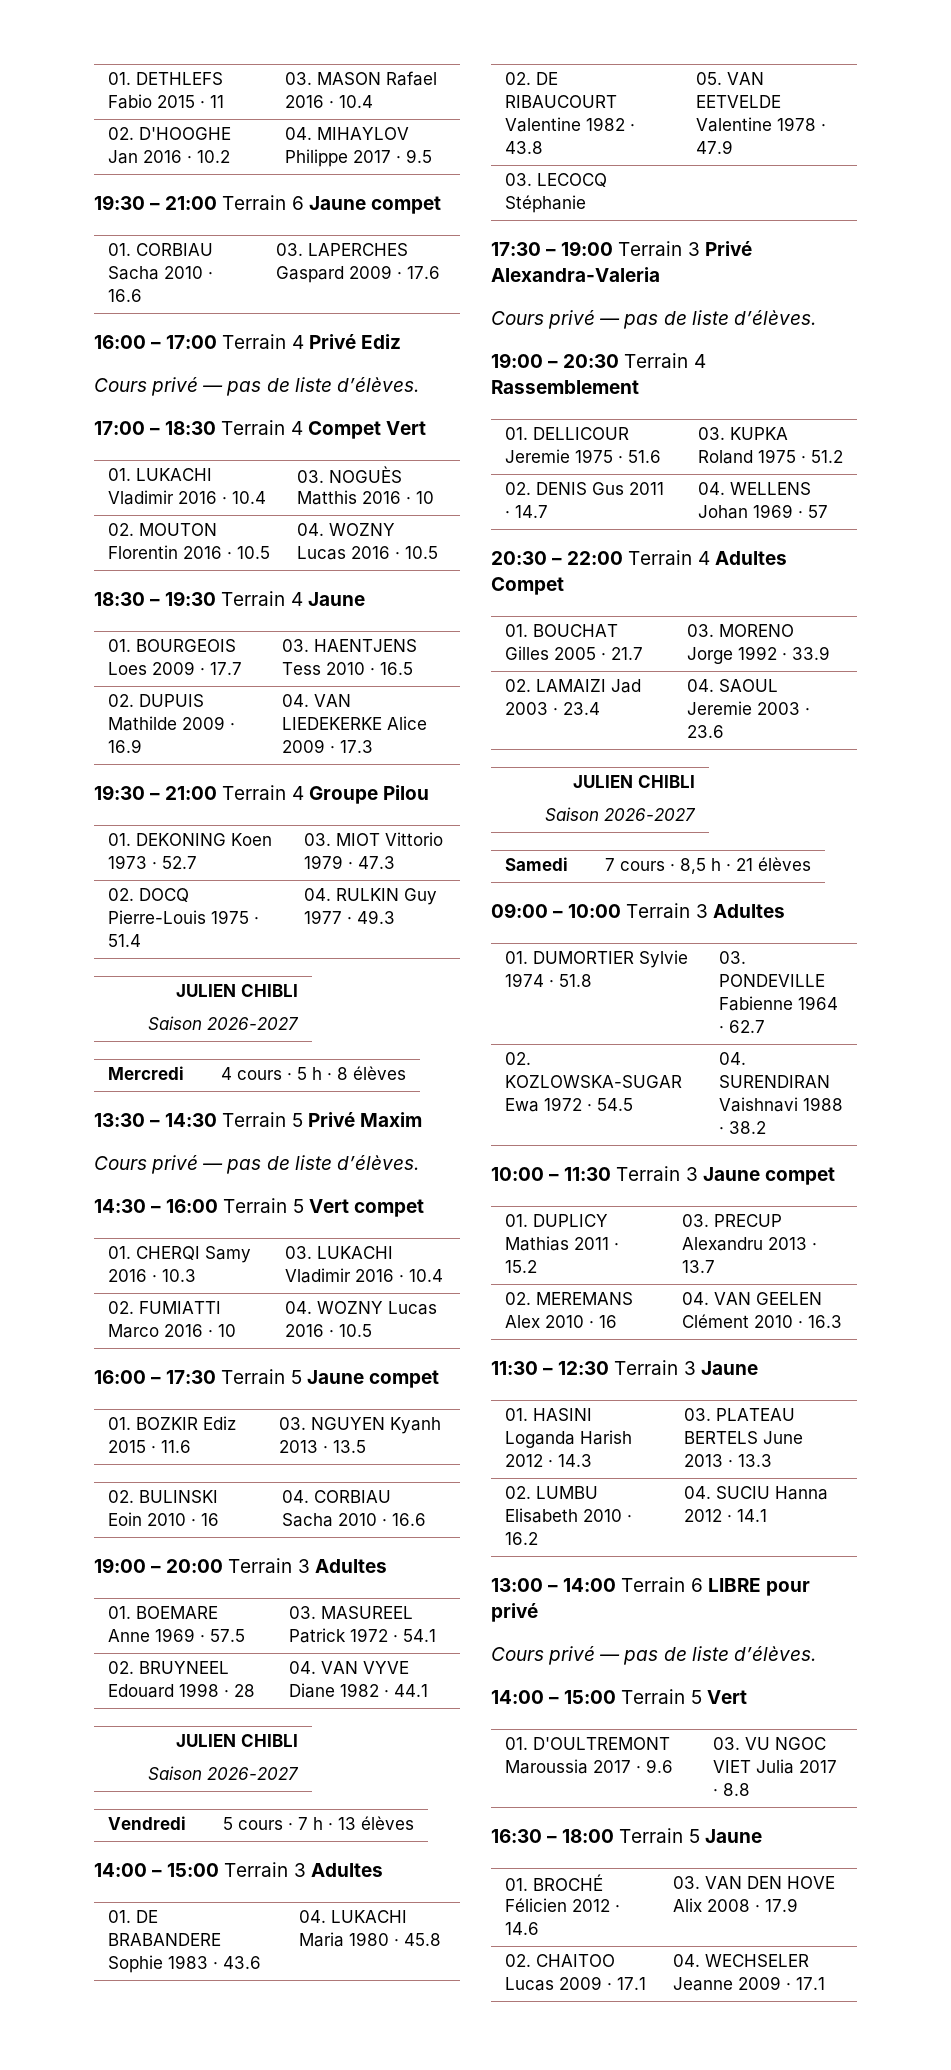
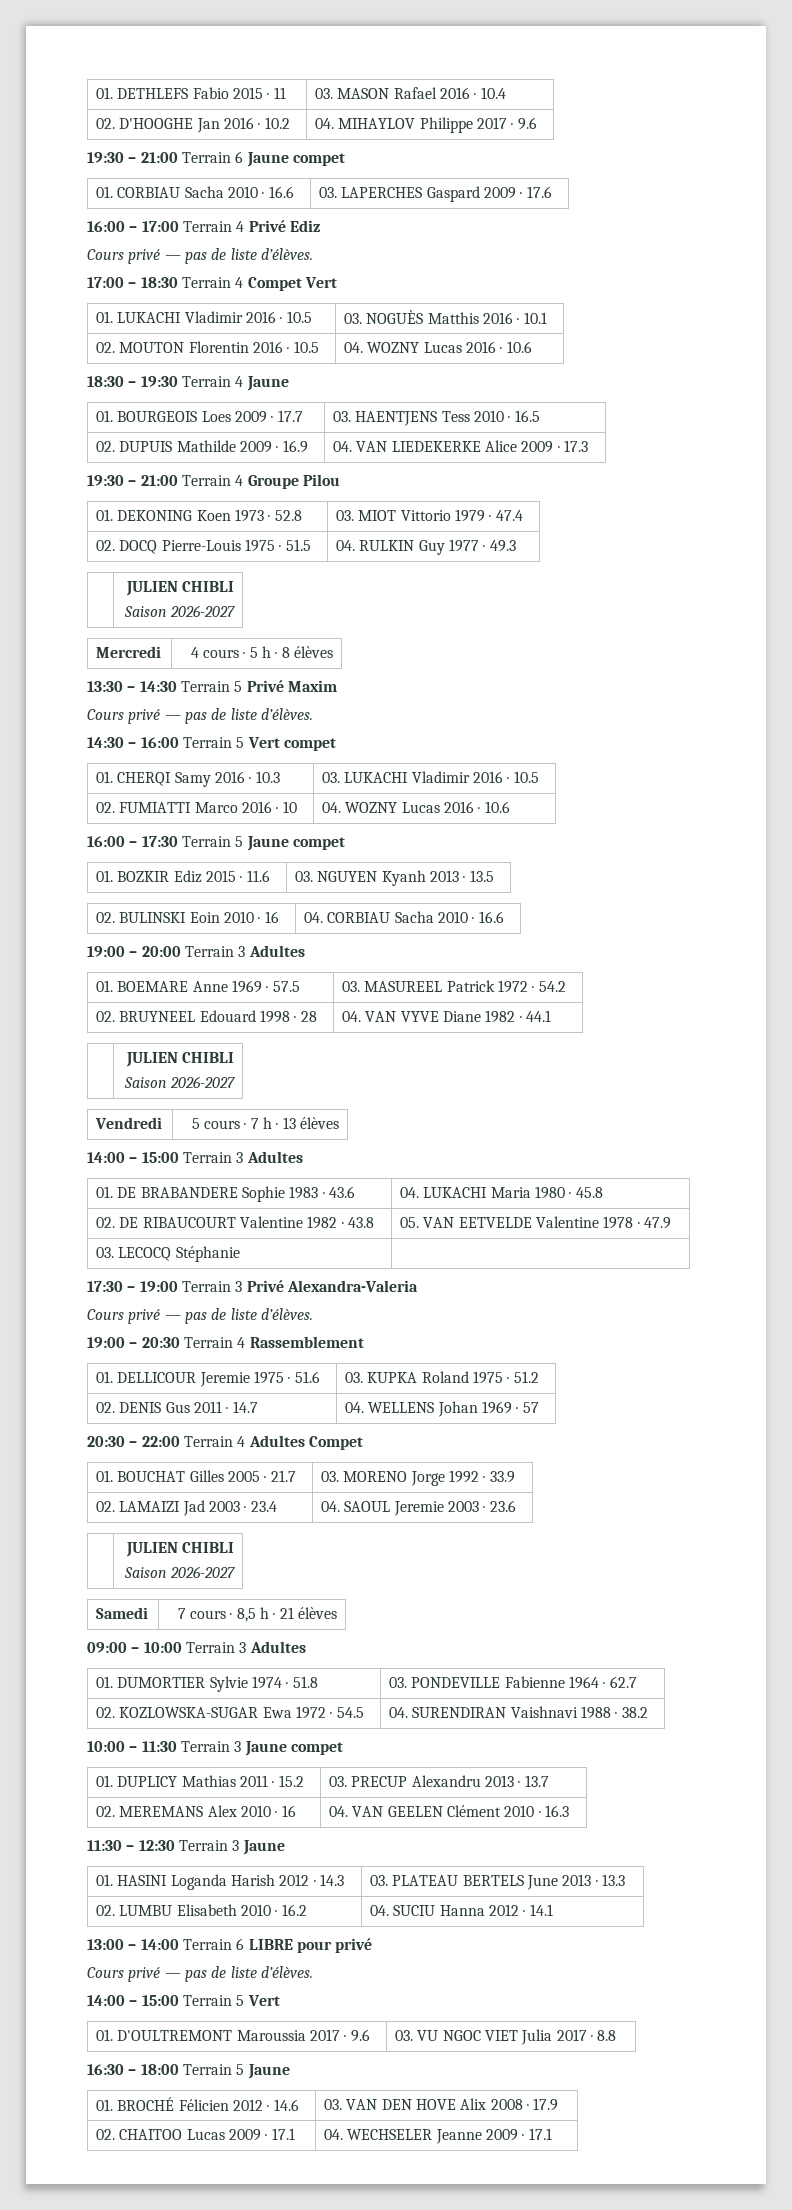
- 02. D'HOOGHE Jan 2016 · 10.2 | 04. MIHAYLOV Philippe 2017 · 9.5
+ 02. D'HOOGHE Jan 2016 · 10.2 | 04. MIHAYLOV Philippe 2017 · 9.6
- 01. LUKACHI Vladimir 2016 · 10.4 | 03. NOGUÈS Matthis 2016 · 10
+ 01. LUKACHI Vladimir 2016 · 10.5 | 03. NOGUÈS Matthis 2016 · 10.1
- 02. MOUTON Florentin 2016 · 10.5 | 04. WOZNY Lucas 2016 · 10.5
+ 02. MOUTON Florentin 2016 · 10.5 | 04. WOZNY Lucas 2016 · 10.6
- 01. DEKONING Koen 1973 · 52.7 | 03. MIOT Vittorio 1979 · 47.3
+ 01. DEKONING Koen 1973 · 52.8 | 03. MIOT Vittorio 1979 · 47.4
- 02. DOCQ Pierre-Louis 1975 · 51.4 | 04. RULKIN Guy 1977 · 49.3
+ 02. DOCQ Pierre-Louis 1975 · 51.5 | 04. RULKIN Guy 1977 · 49.3
- 01. CHERQI Samy 2016 · 10.3 | 03. LUKACHI Vladimir 2016 · 10.4
+ 01. CHERQI Samy 2016 · 10.3 | 03. LUKACHI Vladimir 2016 · 10.5
- 02. FUMIATTI Marco 2016 · 10 | 04. WOZNY Lucas 2016 · 10.5
+ 02. FUMIATTI Marco 2016 · 10 | 04. WOZNY Lucas 2016 · 10.6
- 01. BOEMARE Anne 1969 · 57.5 | 03. MASUREEL Patrick 1972 · 54.1
+ 01. BOEMARE Anne 1969 · 57.5 | 03. MASUREEL Patrick 1972 · 54.2

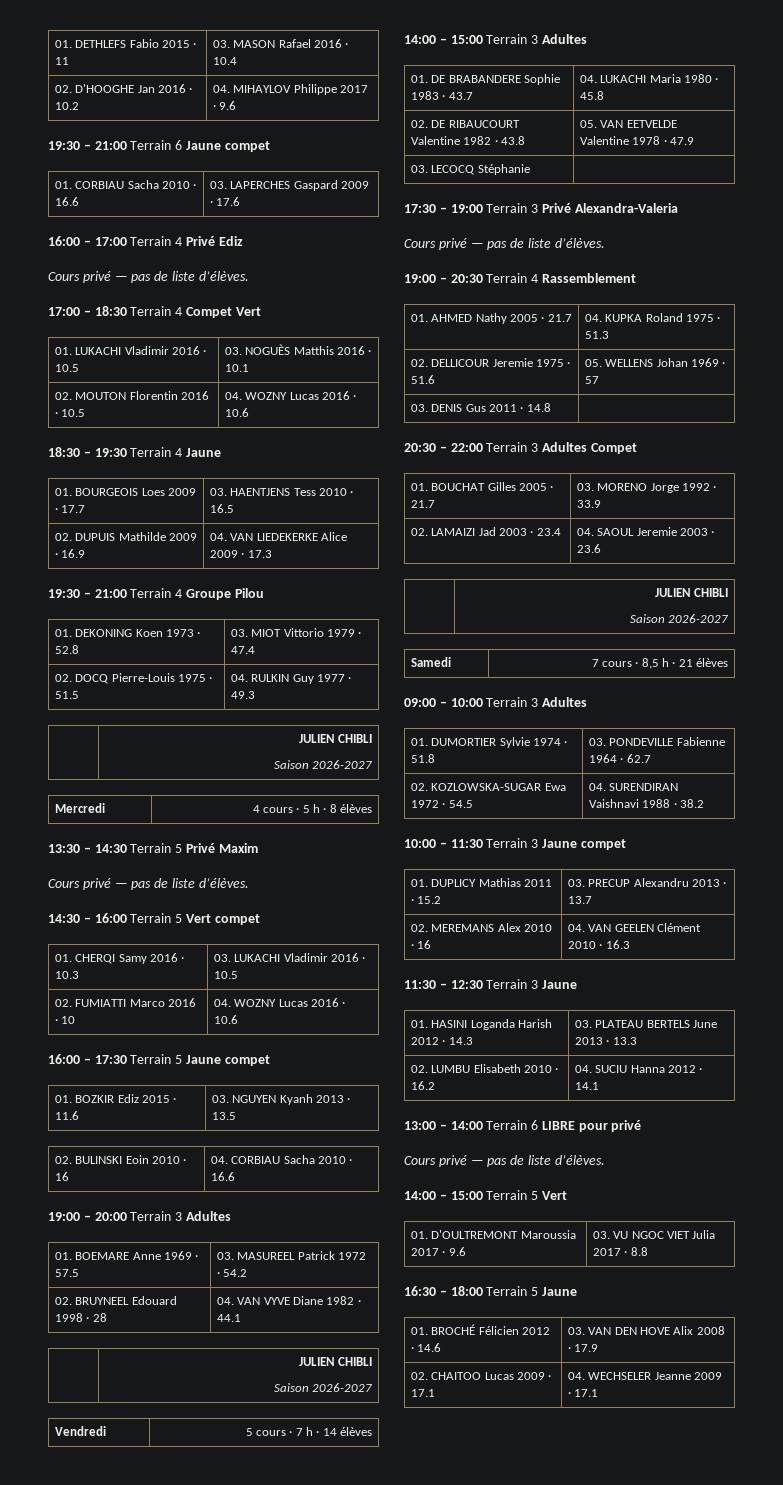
- Vendredi | 5 cours · 7 h · 13 élèves
+ Vendredi | 5 cours · 7 h · 14 élèves
- 01. DE BRABANDERE Sophie 1983 · 43.6 | 04. LUKACHI Maria 1980 · 45.8
+ 01. DE BRABANDERE Sophie 1983 · 43.7 | 04. LUKACHI Maria 1980 · 45.8
- 01. DELLICOUR Jeremie 1975 · 51.6 | 03. KUPKA Roland 1975 · 51.2
- 02. DENIS Gus 2011 · 14.7 | 04. WELLENS Johan 1969 · 57
+ 01. AHMED Nathy 2005 · 21.7 | 04. KUPKA Roland 1975 · 51.3
+ 02. DELLICOUR Jeremie 1975 · 51.6 | 05. WELLENS Johan 1969 · 57
+ 03. DENIS Gus 2011 · 14.8 |
- 20:30 – 22:00 Terrain 4 Adultes Compet
+ 20:30 – 22:00 Terrain 3 Adultes Compet

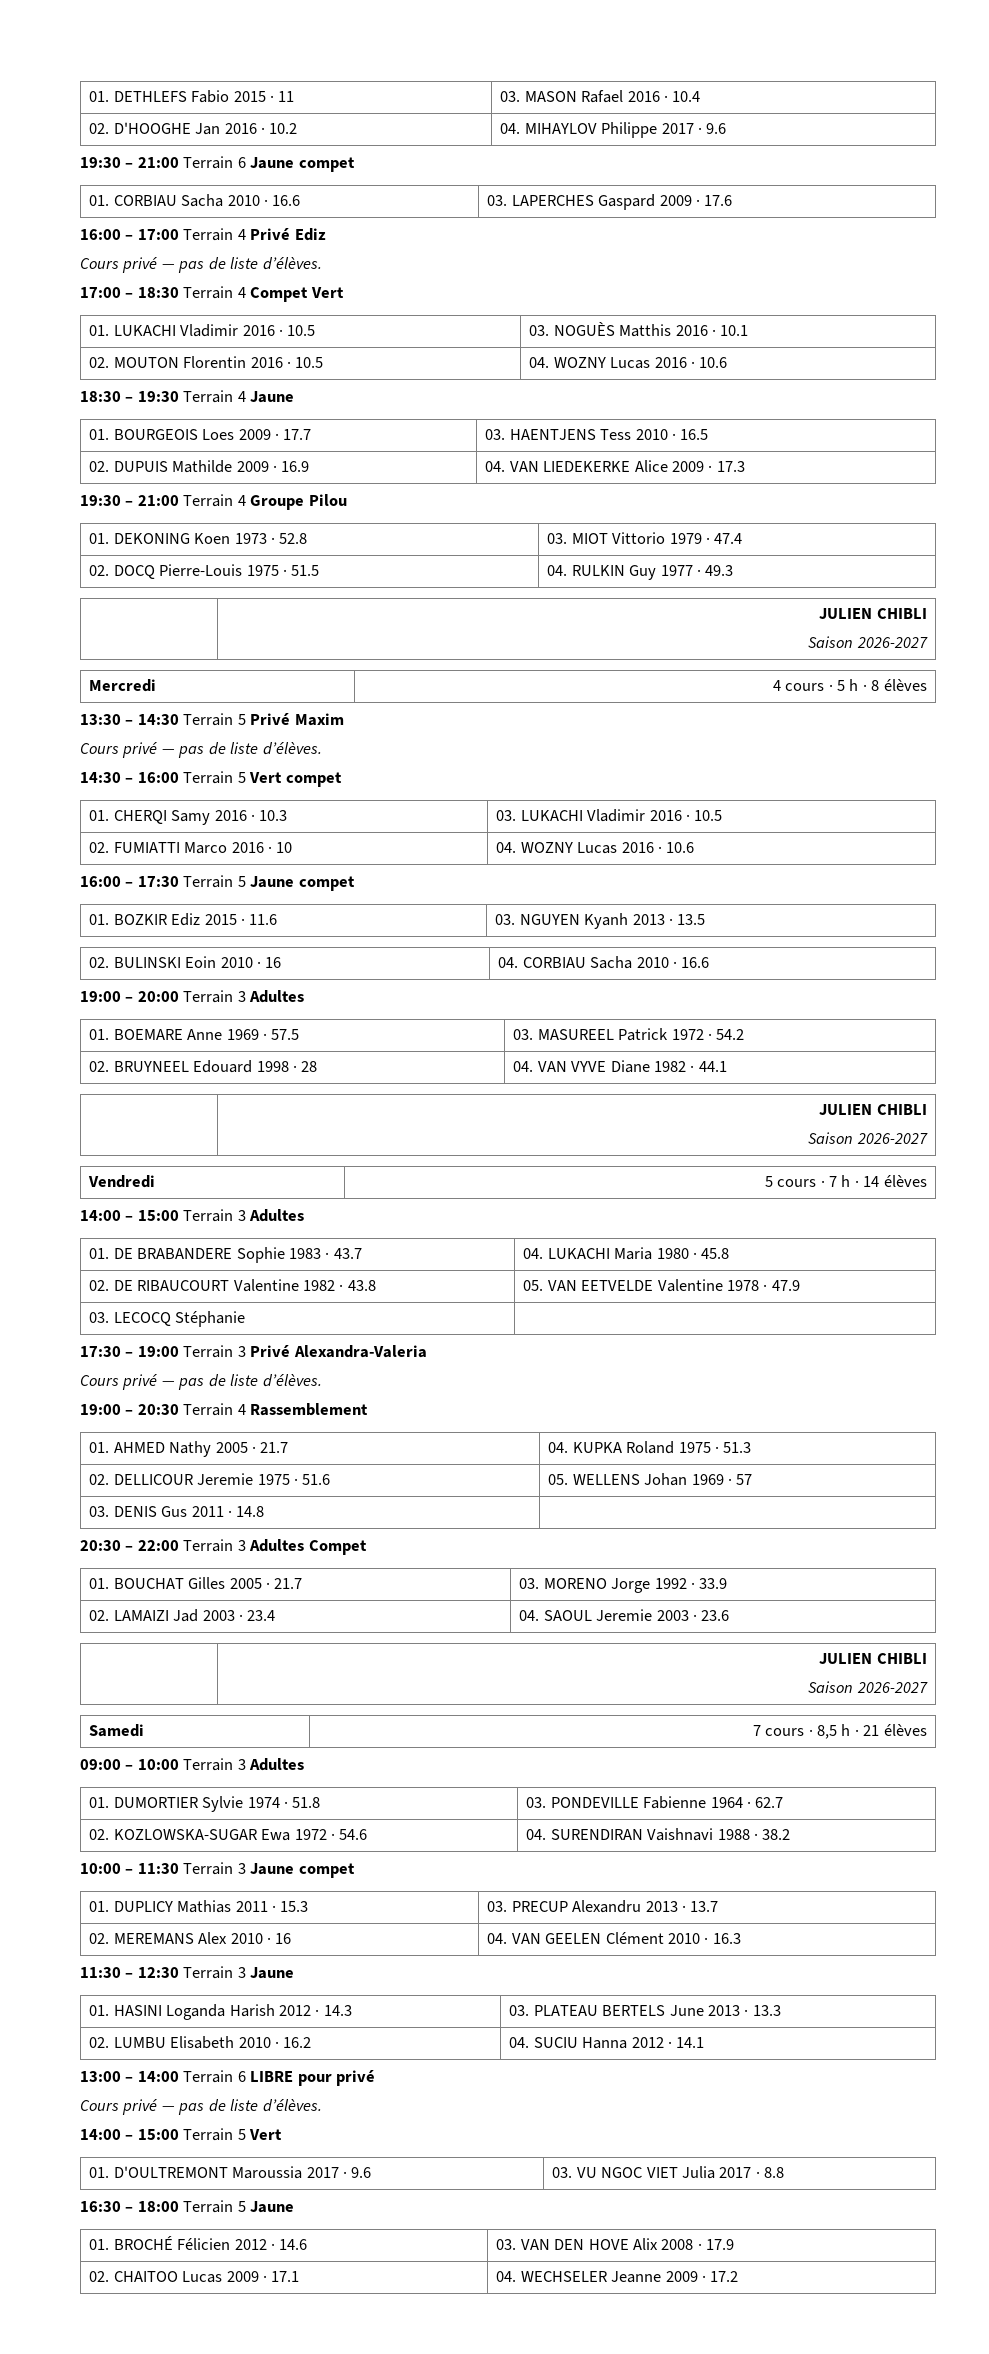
- 02. KOZLOWSKA-SUGAR Ewa 1972 · 54.5 | 04. SURENDIRAN Vaishnavi 1988 · 38.2
+ 02. KOZLOWSKA-SUGAR Ewa 1972 · 54.6 | 04. SURENDIRAN Vaishnavi 1988 · 38.2
- 01. DUPLICY Mathias 2011 · 15.2 | 03. PRECUP Alexandru 2013 · 13.7
+ 01. DUPLICY Mathias 2011 · 15.3 | 03. PRECUP Alexandru 2013 · 13.7
- 02. CHAITOO Lucas 2009 · 17.1 | 04. WECHSELER Jeanne 2009 · 17.1
+ 02. CHAITOO Lucas 2009 · 17.1 | 04. WECHSELER Jeanne 2009 · 17.2

